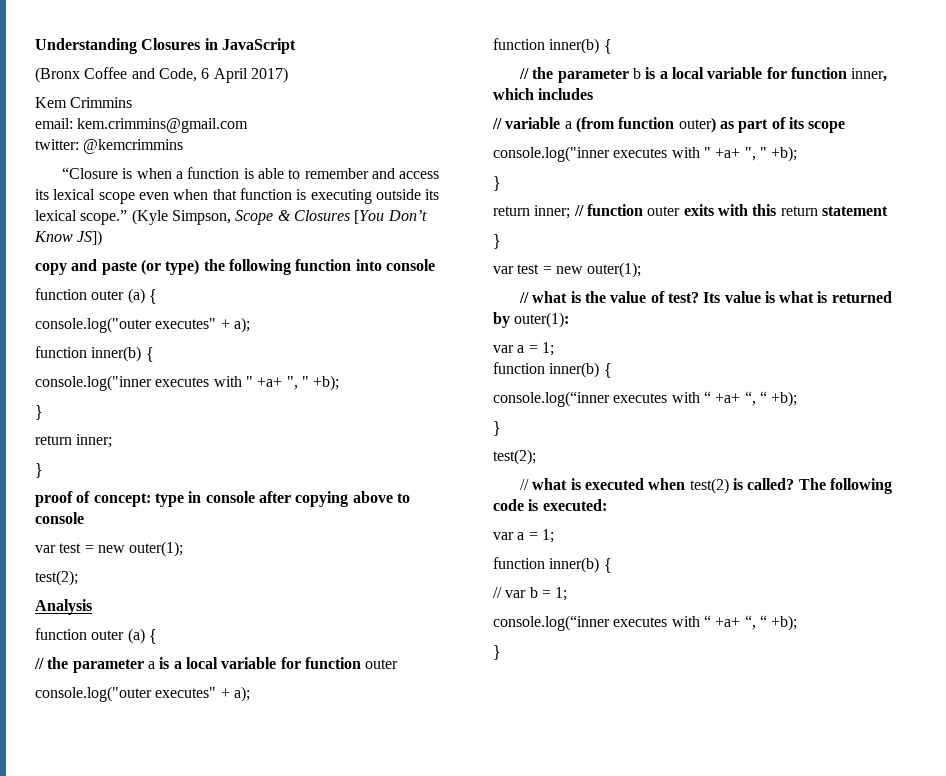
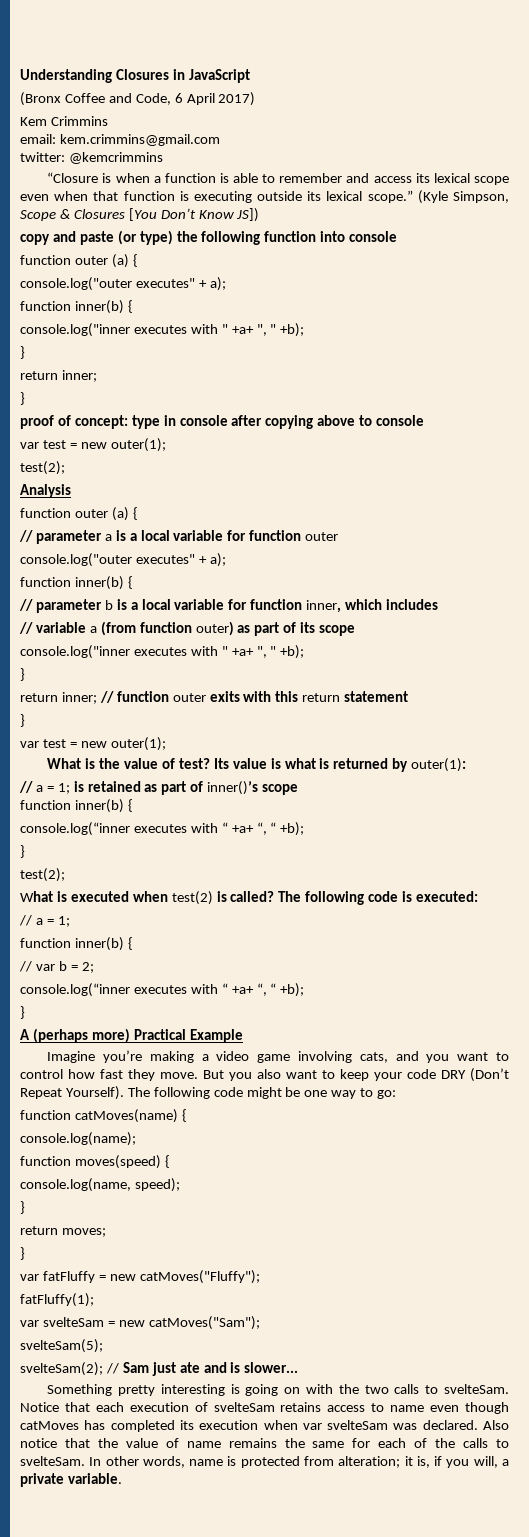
- // the parameter a is a local variable for function outer
+ // parameter a is a local variable for function outer
- // the parameter b is a local variable for function inner, which includes
+ // parameter b is a local variable for function inner, which includes
- // what is the value of test?
+ What is the value of test?
  Its value is what is returned by outer(1):
- var a = 1;
+ // a = 1; is retained as part of inner()’s scope
- // what is executed when test(2) is called?
+ What is executed when test(2) is called?
  The following code is executed:
- var a = 1;
+ // a = 1;
- // var b = 1;
+ // var b = 2;
  console.log(“inner executes with “ +a+ “, “ +b);
  }
+ A (perhaps more) Practical Example
+ Imagine you’re making a video game involving cats, and you want to control how fast they move. But you also want to keep your code DRY (Don’t Repeat Yourself). The following code might be one way to go:
+ function catMoves(name) {
+ console.log(name);
+ function moves(speed) {
+ console.log(name, speed);
+ }
+ return moves;
+ }
+ var fatFluffy = new catMoves("Fluffy");
+ fatFluffy(1);
+ var svelteSam = new catMoves("Sam");
+ svelteSam(5);
+ svelteSam(2); // Sam just ate and is slower...
+ Something pretty interesting is going on with the two calls to svelteSam. Notice that each execution of svelteSam retains access to name even though catMoves has completed its execution when var svelteSam was declared. Also notice that the value of name remains the same for each of the calls to svelteSam. In other words, name is protected from alteration; it is, if you will, a private variable.

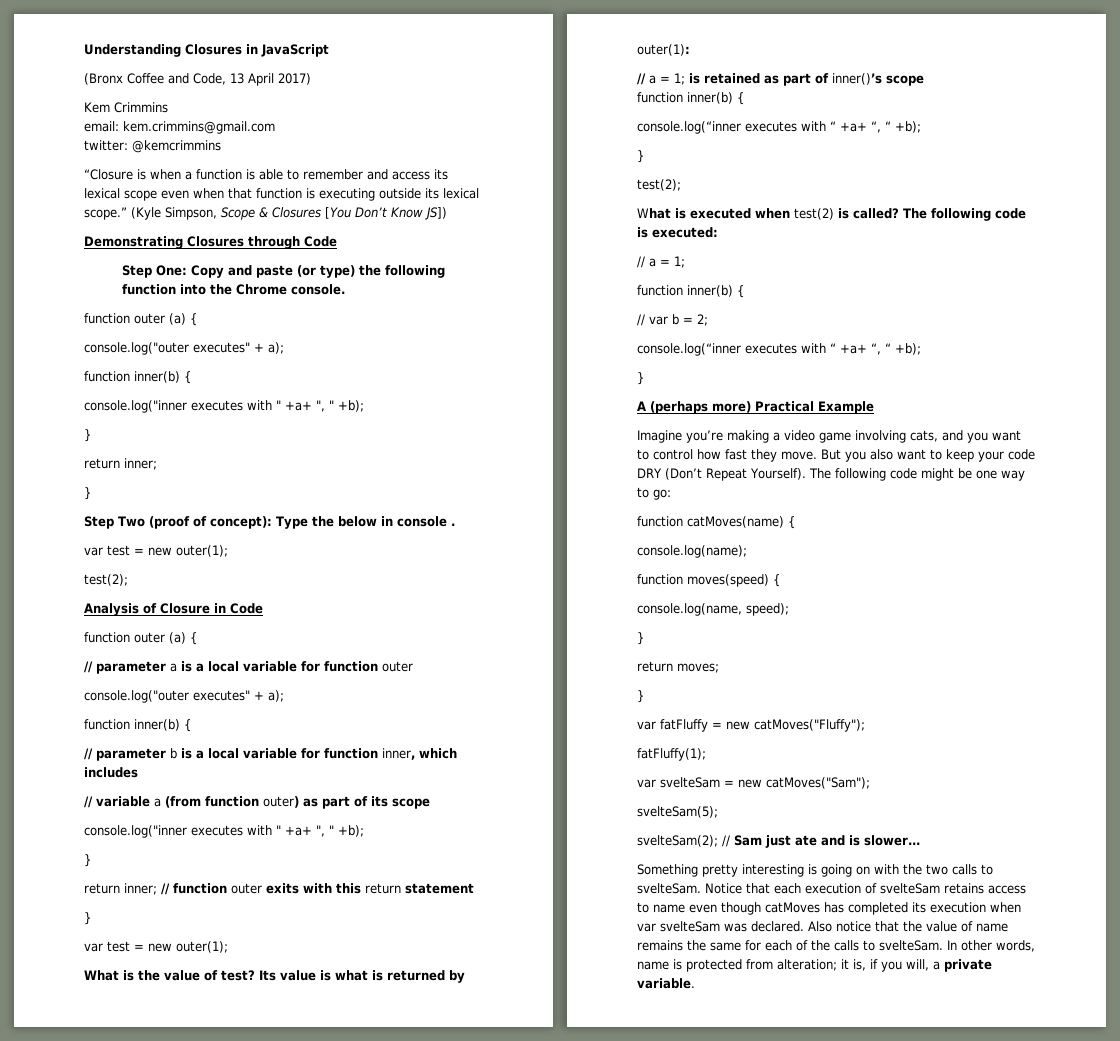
- (Bronx Coffee and Code, 6 April 2017)
+ (Bronx Coffee and Code, 13 April 2017)
- copy and paste (or type) the following function into console
+ Demonstrating Closures through Code
+ Step One: Copy and paste (or type) the following function into the Chrome console.
- proof of concept: type in console after copying above to console
+ Step Two (proof of concept): Type the below in console .
- Analysis
+ Analysis of Closure in Code

